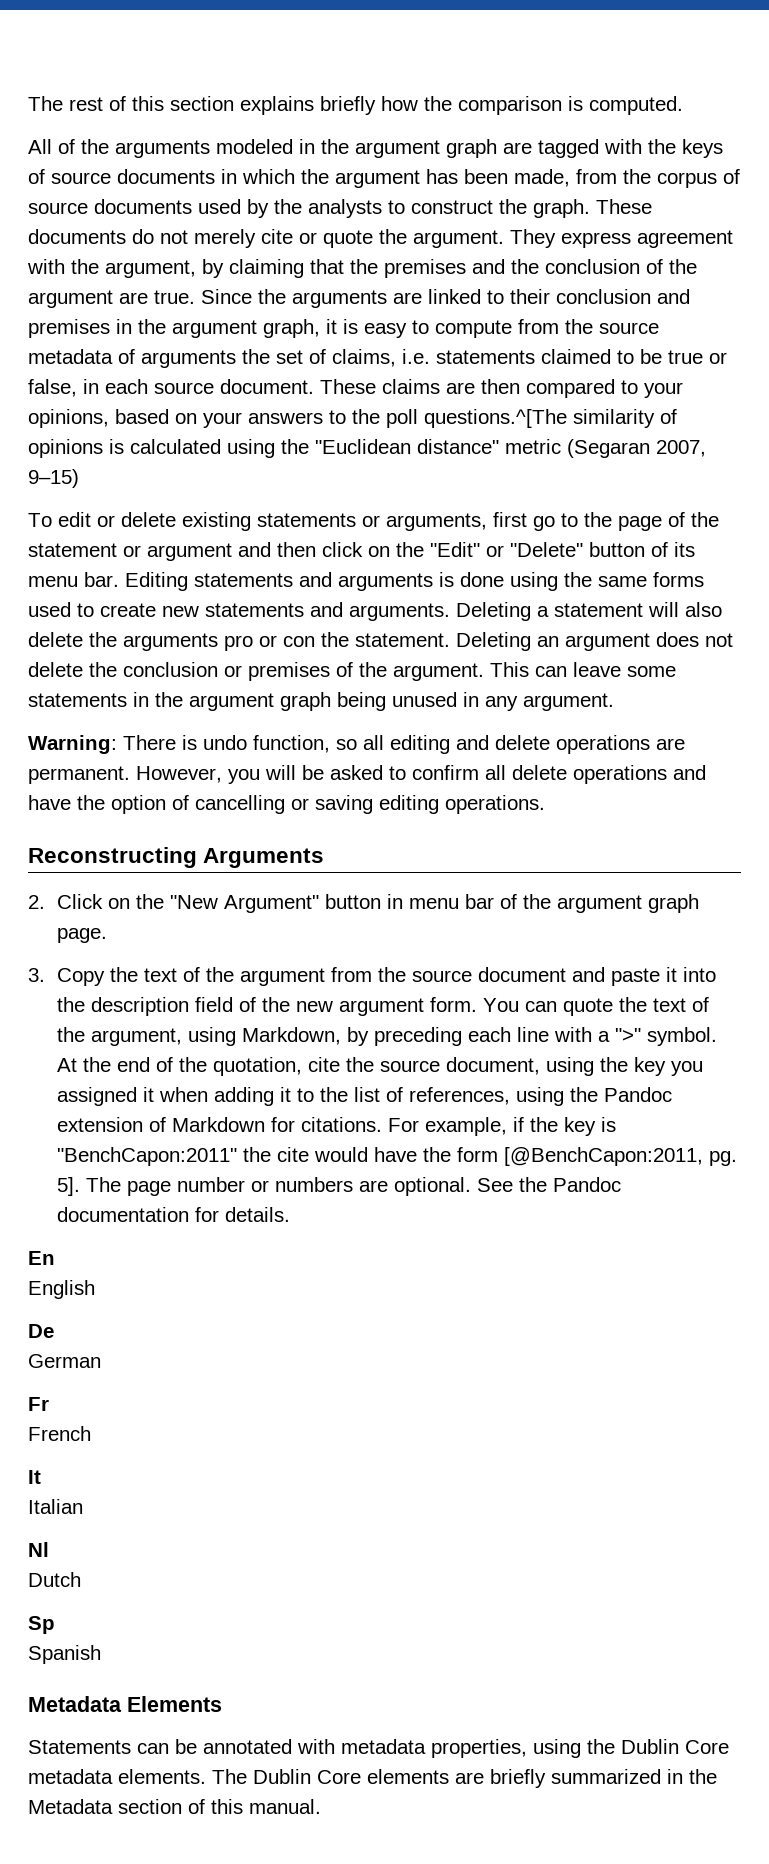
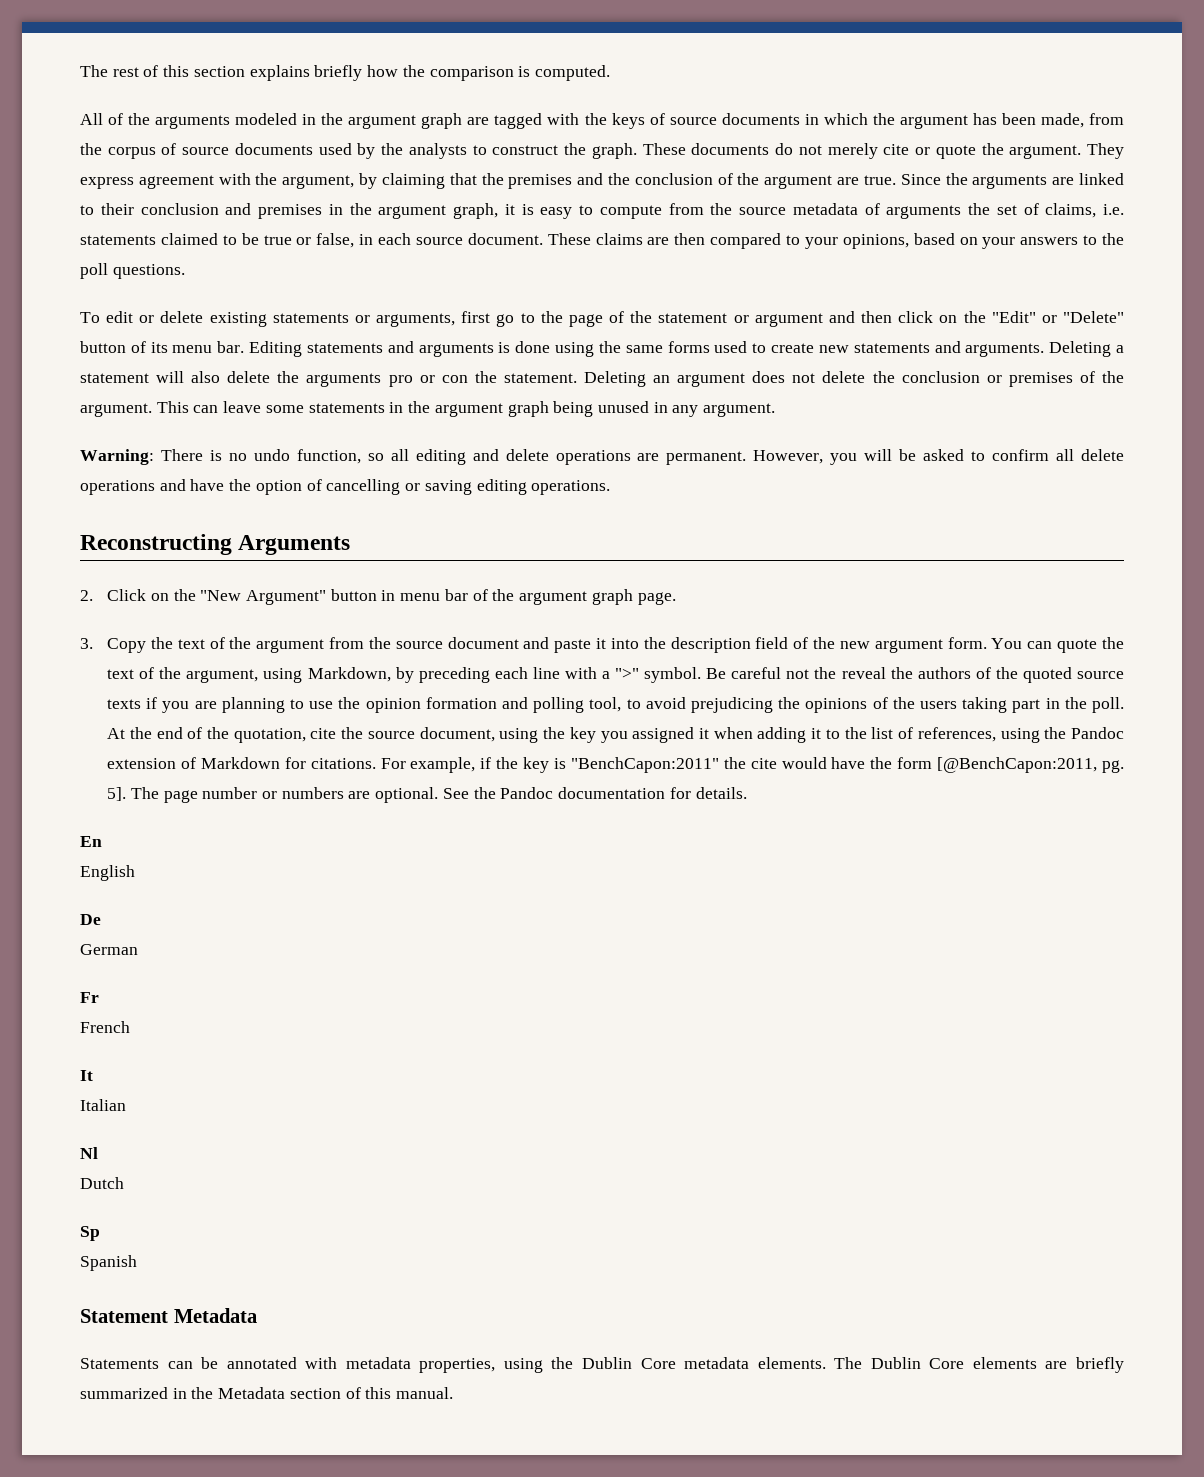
- These claims are then compared to your opinions, based on your answers to the poll questions.^[The similarity of opinions is calculated using the "Euclidean distance" metric (Segaran 2007, 9–15)
+ These claims are then compared to your opinions, based on your answers to the poll questions.
- Warning: There is undo function, so all editing and delete operations are permanent.
+ Warning: There is no undo function, so all editing and delete operations are permanent.
+ Be careful not the reveal the authors of the quoted source texts if you are planning to use the opinion formation and polling tool, to avoid prejudicing the opinions of the users taking part in the poll.
- Metadata Elements
+ Statement Metadata

